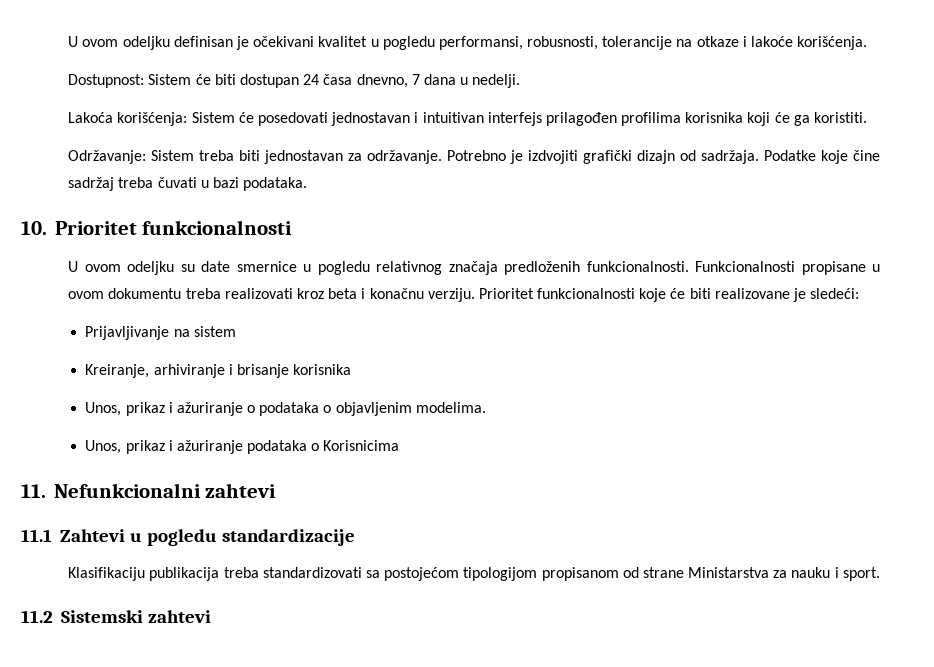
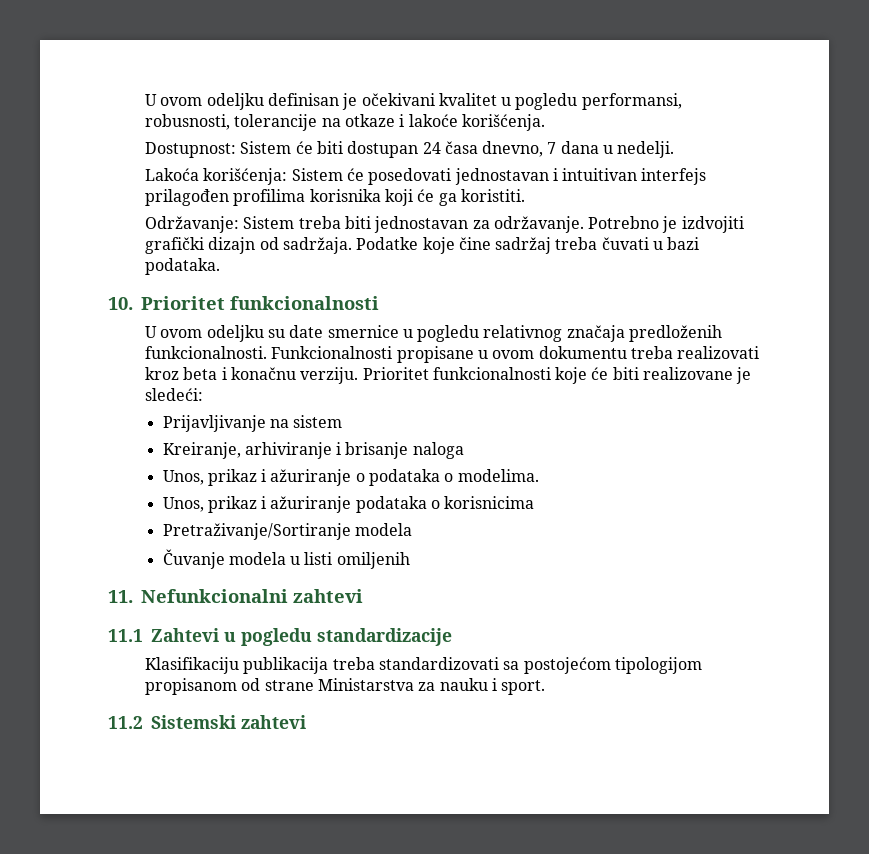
- Kreiranje, arhiviranje i brisanje korisnika
+ Kreiranje, arhiviranje i brisanje naloga
- Unos, prikaz i ažuriranje o podataka o objavljenim modelima.
+ Unos, prikaz i ažuriranje o podataka o modelima.
- Unos, prikaz i ažuriranje podataka o Korisnicima
+ Unos, prikaz i ažuriranje podataka o korisnicima
+ Pretraživanje/Sortiranje modela
+ Čuvanje modela u listi omiljenih

